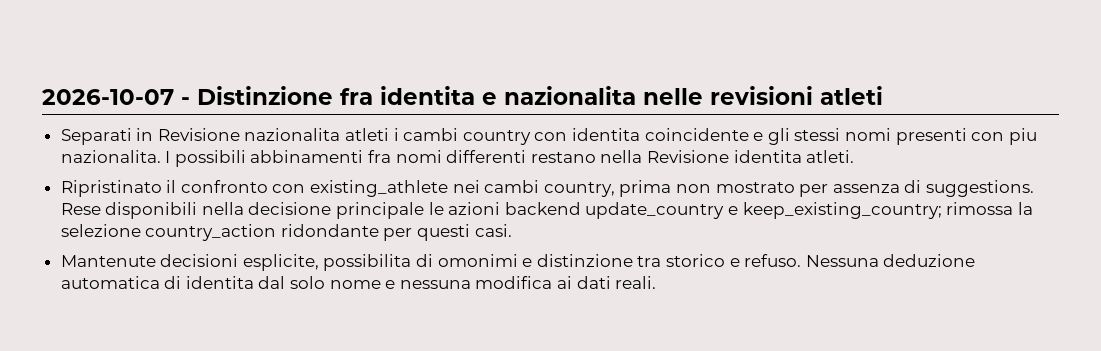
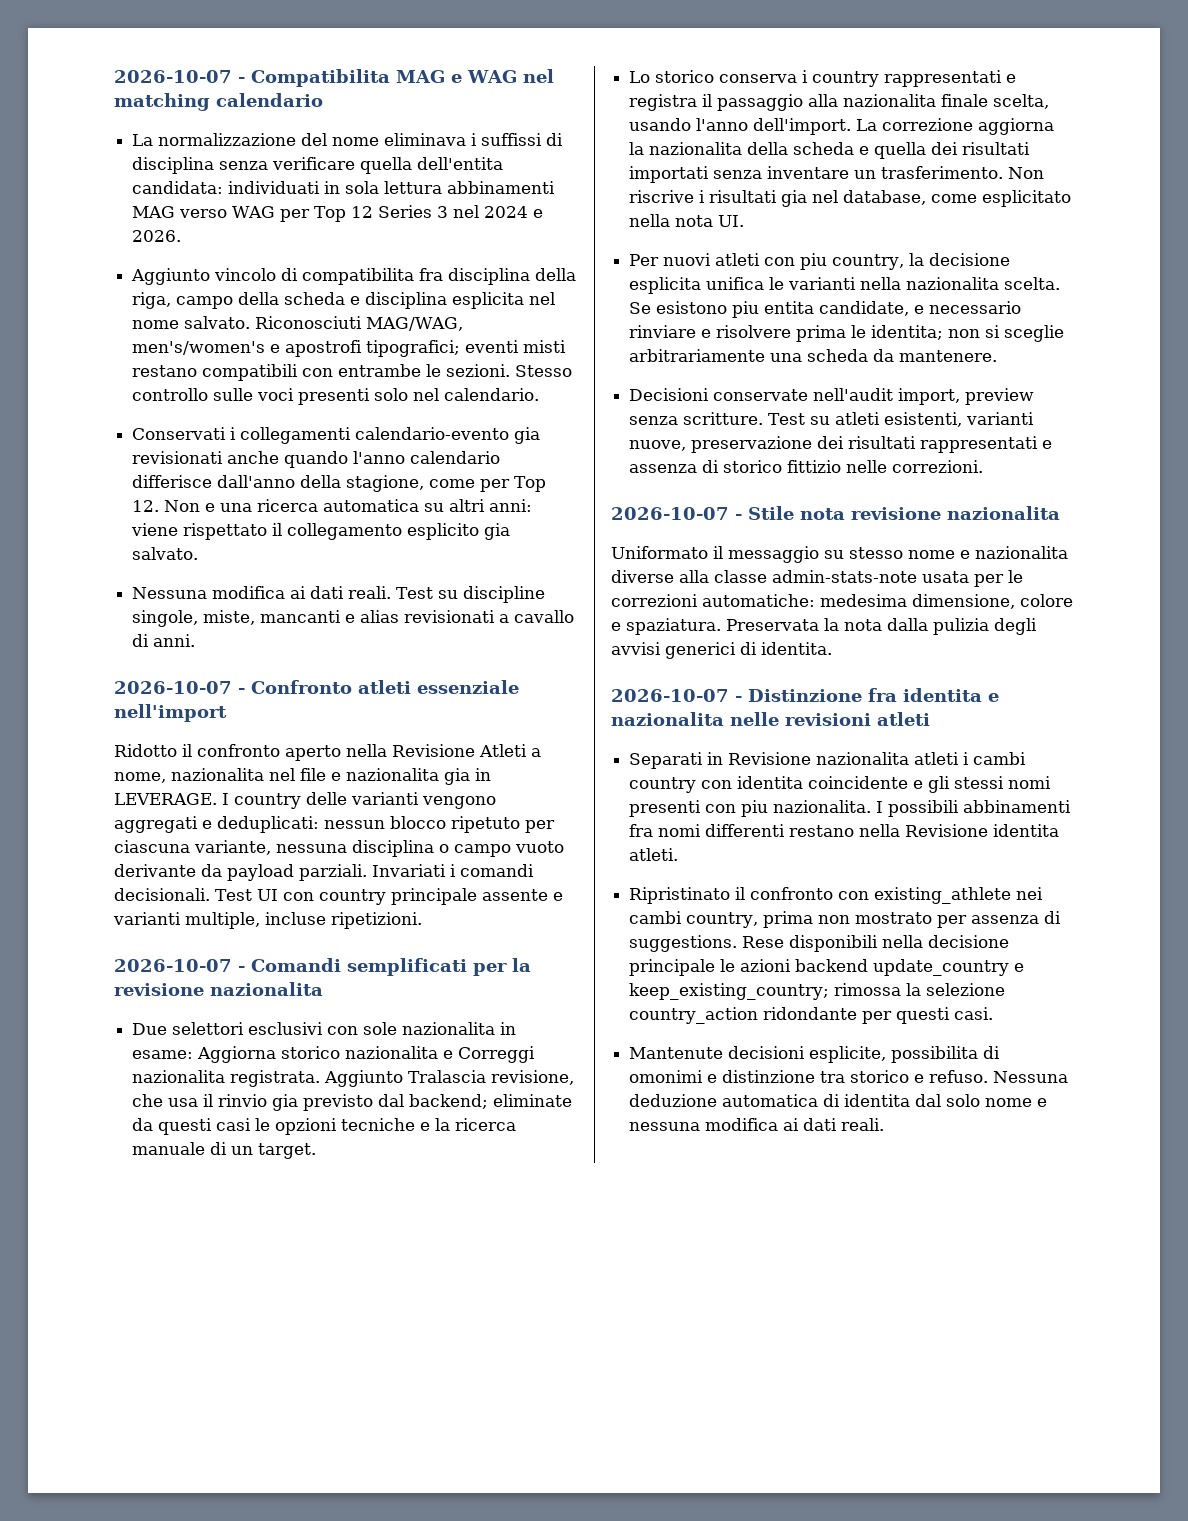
+ 2026-10-07 - Compatibilita MAG e WAG nel matching calendario
+ La normalizzazione del nome eliminava i suffissi di disciplina senza verificare quella dell'entita candidata: individuati in sola lettura abbinamenti MAG verso WAG per Top 12 Series 3 nel 2024 e 2026.
+ Aggiunto vincolo di compatibilita fra disciplina della riga, campo della scheda e disciplina esplicita nel nome salvato. Riconosciuti MAG/WAG, men's/women's e apostrofi tipografici; eventi misti restano compatibili con entrambe le sezioni. Stesso controllo sulle voci presenti solo nel calendario.
+ Conservati i collegamenti calendario-evento gia revisionati anche quando l'anno calendario differisce dall'anno della stagione, come per Top 12. Non e una ricerca automatica su altri anni: viene rispettato il collegamento esplicito gia salvato.
+ Nessuna modifica ai dati reali. Test su discipline singole, miste, mancanti e alias revisionati a cavallo di anni.
+ 2026-10-07 - Confronto atleti essenziale nell'import
+ Ridotto il confronto aperto nella Revisione Atleti a nome, nazionalita nel file e nazionalita gia in LEVERAGE. I country delle varianti vengono aggregati e deduplicati: nessun blocco ripetuto per ciascuna variante, nessuna disciplina o campo vuoto derivante da payload parziali. Invariati i comandi decisionali. Test UI con country principale assente e varianti multiple, incluse ripetizioni.
+ 2026-10-07 - Comandi semplificati per la revisione nazionalita
+ Due selettori esclusivi con sole nazionalita in esame: Aggiorna storico nazionalita e Correggi nazionalita registrata. Aggiunto Tralascia revisione, che usa il rinvio gia previsto dal backend; eliminate da questi casi le opzioni tecniche e la ricerca manuale di un target.
+ Lo storico conserva i country rappresentati e registra il passaggio alla nazionalita finale scelta, usando l'anno dell'import. La correzione aggiorna la nazionalita della scheda e quella dei risultati importati senza inventare un trasferimento. Non riscrive i risultati gia nel database, come esplicitato nella nota UI.
+ Per nuovi atleti con piu country, la decisione esplicita unifica le varianti nella nazionalita scelta. Se esistono piu entita candidate, e necessario rinviare e risolvere prima le identita; non si sceglie arbitrariamente una scheda da mantenere.
+ Decisioni conservate nell'audit import, preview senza scritture. Test su atleti esistenti, varianti nuove, preservazione dei risultati rappresentati e assenza di storico fittizio nelle correzioni.
+ 2026-10-07 - Stile nota revisione nazionalita
+ Uniformato il messaggio su stesso nome e nazionalita diverse alla classe admin-stats-note usata per le correzioni automatiche: medesima dimensione, colore e spaziatura. Preservata la nota dalla pulizia degli avvisi generici di identita.

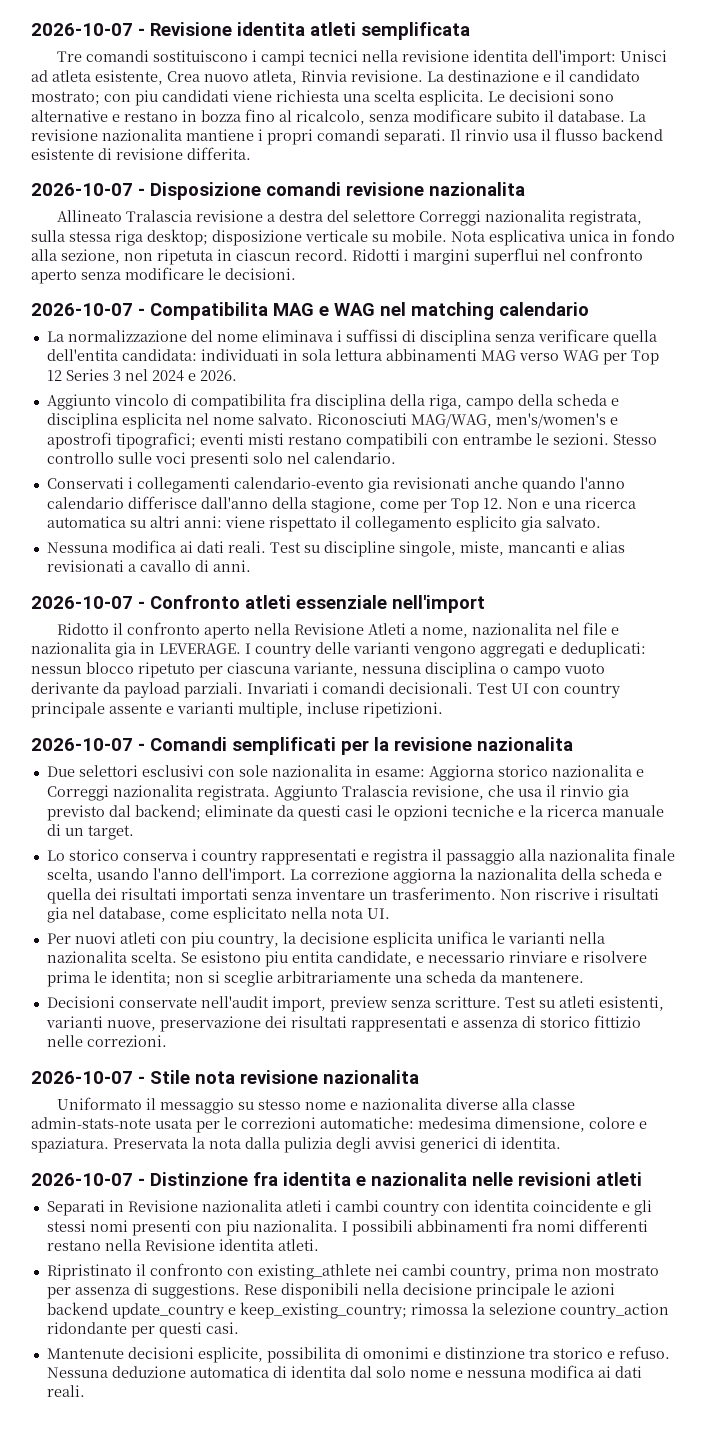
+ 2026-10-07 - Revisione identita atleti semplificata
+ Tre comandi sostituiscono i campi tecnici nella revisione identita dell'import: Unisci ad atleta esistente, Crea nuovo atleta, Rinvia revisione. La destinazione e il candidato mostrato; con piu candidati viene richiesta una scelta esplicita. Le decisioni sono alternative e restano in bozza fino al ricalcolo, senza modificare subito il database. La revisione nazionalita mantiene i propri comandi separati. Il rinvio usa il flusso backend esistente di revisione differita.
+ 2026-10-07 - Disposizione comandi revisione nazionalita
+ Allineato Tralascia revisione a destra del selettore Correggi nazionalita registrata, sulla stessa riga desktop; disposizione verticale su mobile. Nota esplicativa unica in fondo alla sezione, non ripetuta in ciascun record. Ridotti i margini superflui nel confronto aperto senza modificare le decisioni.

